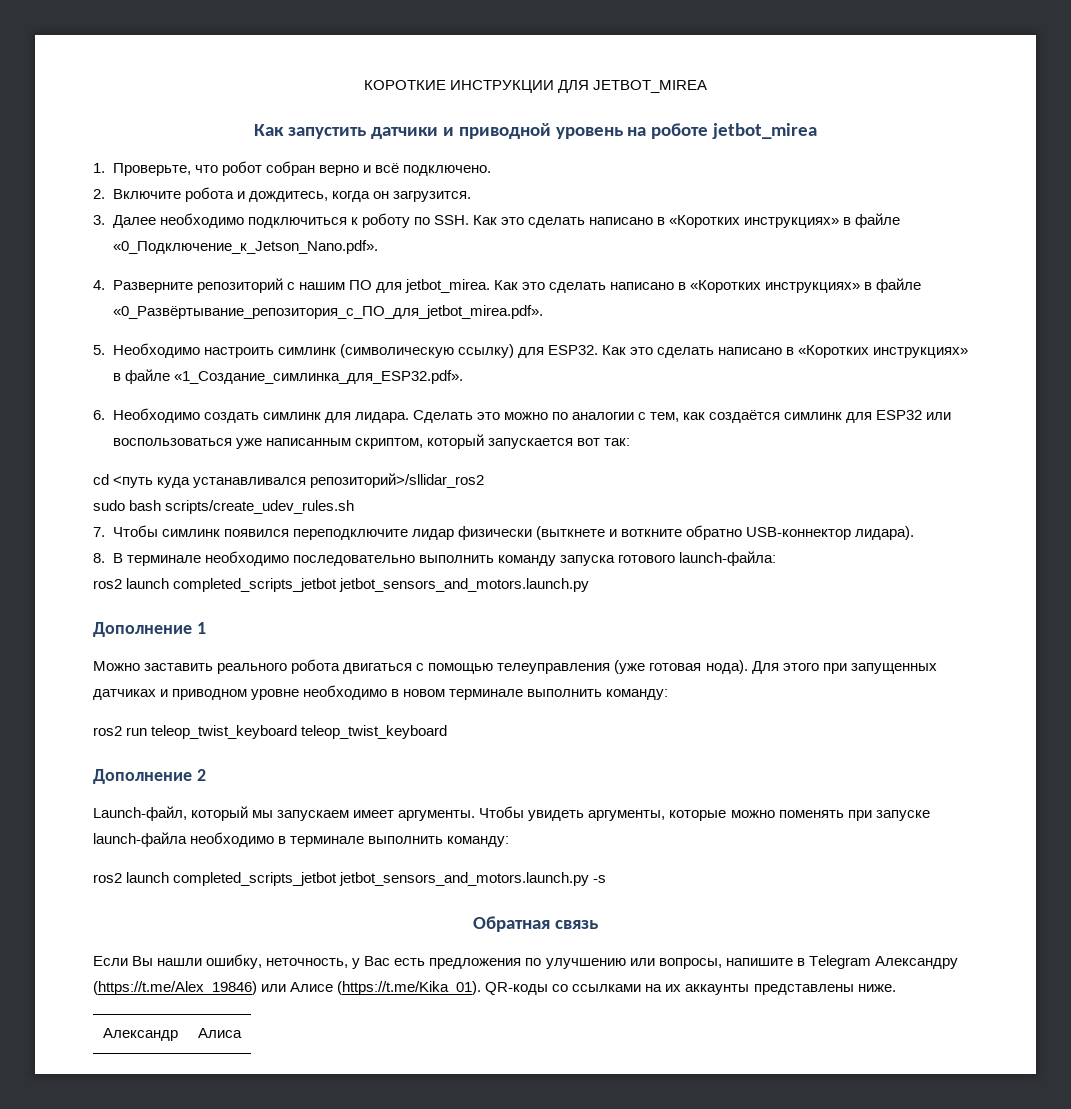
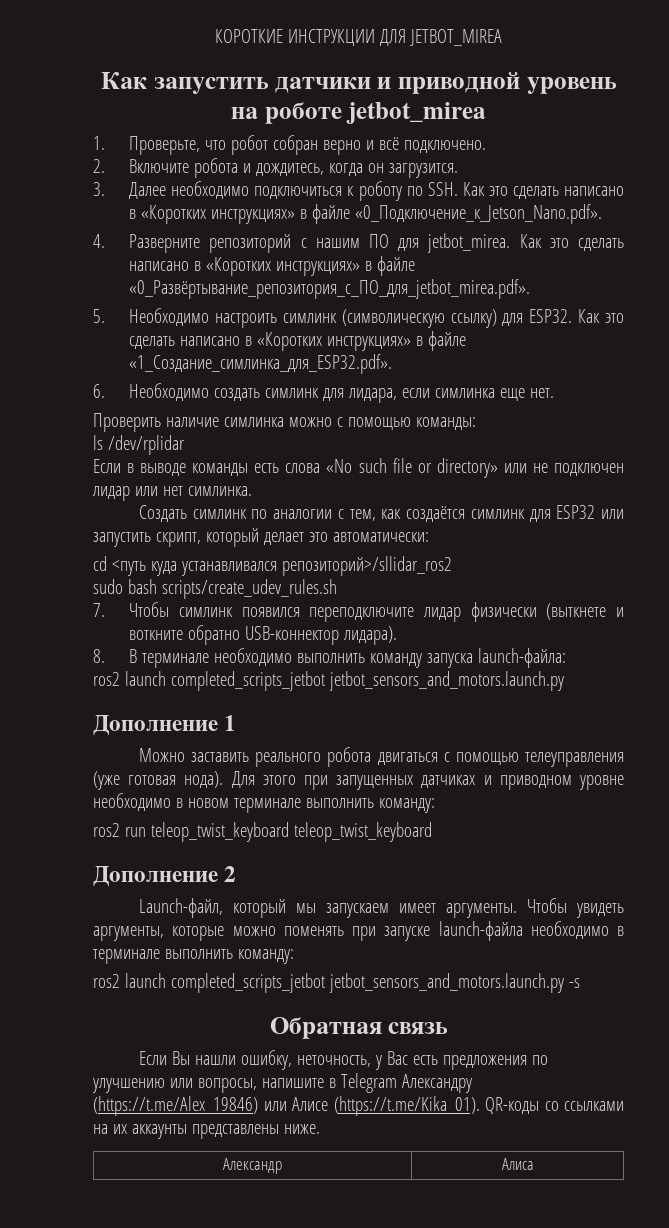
- 6. Необходимо создать симлинк для лидара. Сделать это можно по аналогии с тем, как создаётся симлинк для ESP32 или воспользоваться уже написанным скриптом, который запускается вот так:
+ 6. Необходимо создать симлинк для лидара, если симлинка еще нет.
+ Проверить наличие симлинка можно с помощью команды:
+ ls /dev/rplidar
+ Если в выводе команды есть слова «No such file or directory» или не подключен лидар или нет симлинка.
+ Создать симлинк по аналогии с тем, как создаётся симлинк для ESP32 или запустить скрипт, который делает это автоматически:
- 8. В терминале необходимо последовательно выполнить команду запуска готового launch-файла:
+ 8. В терминале необходимо выполнить команду запуска launch-файла:

